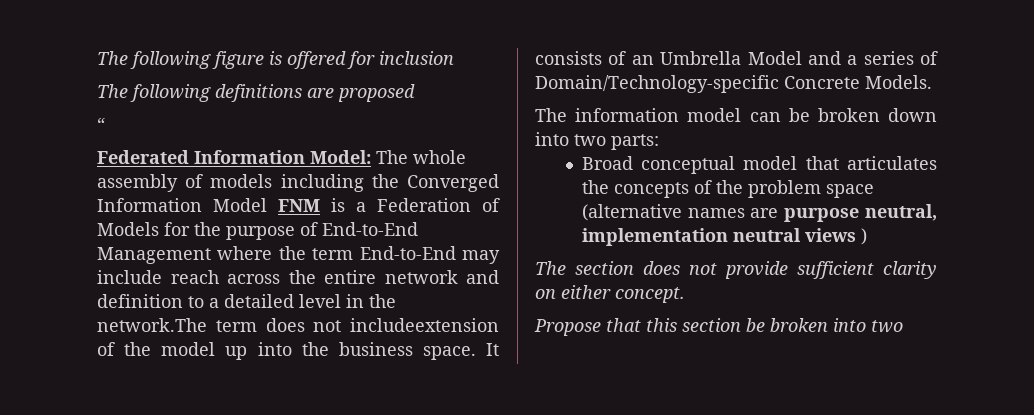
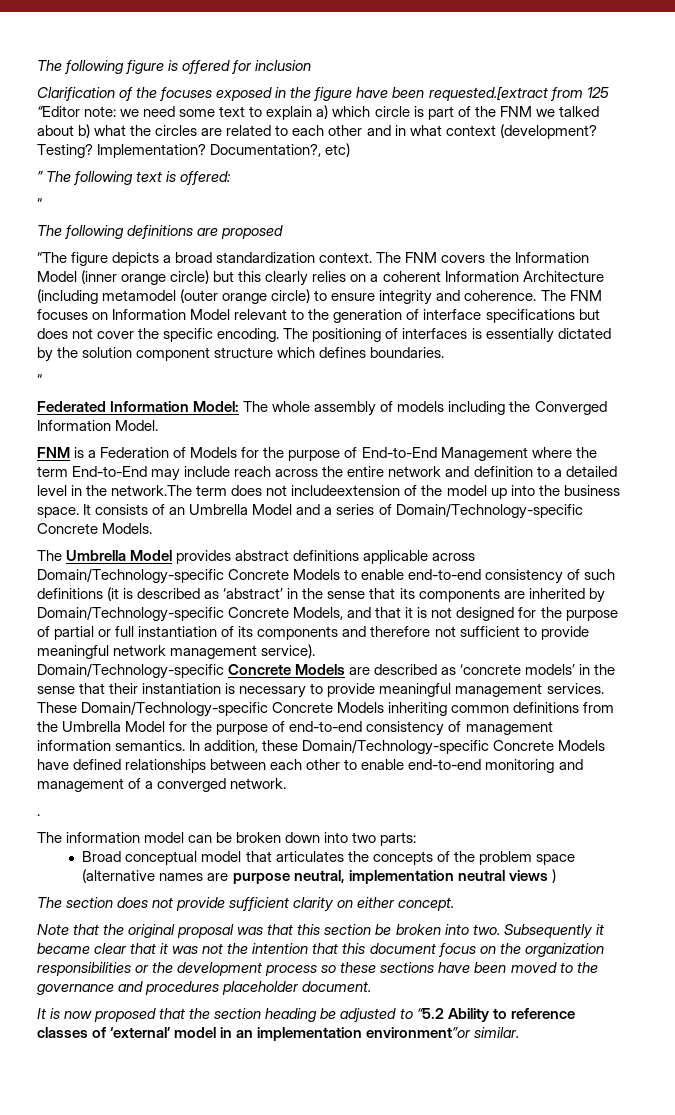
+ Clarification of the focuses exposed in the figure have been requested.[extract from 125 “Editor note: we need some text to explain a) which circle is part of the FNM we talked about b) what the circles are related to each other and in what context (development? Testing? Implementation? Documentation?, etc)
+ ” The following text is offered:
+ “
+ “The figure depicts a broad standardization context. The FNM covers the Information Model (inner orange circle) but this clearly relies on a coherent Information Architecture (including metamodel (outer orange circle) to ensure integrity and coherence. The FNM focuses on Information Model relevant to the generation of interface specifications but does not cover the specific encoding. The positioning of interfaces is essentially dictated by the solution component structure which defines boundaries.
- Federated Information Model: The whole assembly of models including the Converged Information Model FNM is a Federation of Models for the purpose of End-to-End Management where the term End-to-End may include reach across the entire network and definition to a detailed level in the network.The term does not includeextension of the model up into the business space.
+ Federated Information Model: The whole assembly of models including the Converged Information Model.
+ FNM is a Federation of Models for the purpose of End-to-End Management where the term End-to-End may include reach across the entire network and definition to a detailed level in the network.The term does not includeextension of the model up into the business space.
+ The Umbrella Model provides abstract definitions applicable across Domain/Technology-specific Concrete Models to enable end-to-end consistency of such definitions (it is described as ‘abstract’ in the sense that its components are inherited by Domain/Technology-specific Concrete Models, and that it is not designed for the purpose of partial or full instantiation of its components and therefore not sufficient to provide meaningful network management service).
+ Domain/Technology-specific Concrete Models are described as ‘concrete models’ in the sense that their instantiation is necessary to provide meaningful management services. These Domain/Technology-specific Concrete Models inheriting common definitions from the Umbrella Model for the purpose of end-to-end consistency of management information semantics. In addition, these Domain/Technology-specific Concrete Models have defined relationships between each other to enable end-to-end monitoring and management of a converged network.
+ .
- Propose that this section be broken into two
+ Note that the original proposal was that this section be broken into two. Subsequently it became clear that it was not the intention that this document focus on the organization responsibilities or the development process so these sections have been moved to the governance and procedures placeholder document.
+ It is now proposed that the section heading be adjusted to “5.2 Ability to reference classes of ‘external’ model in an implementation environment”or similar.

